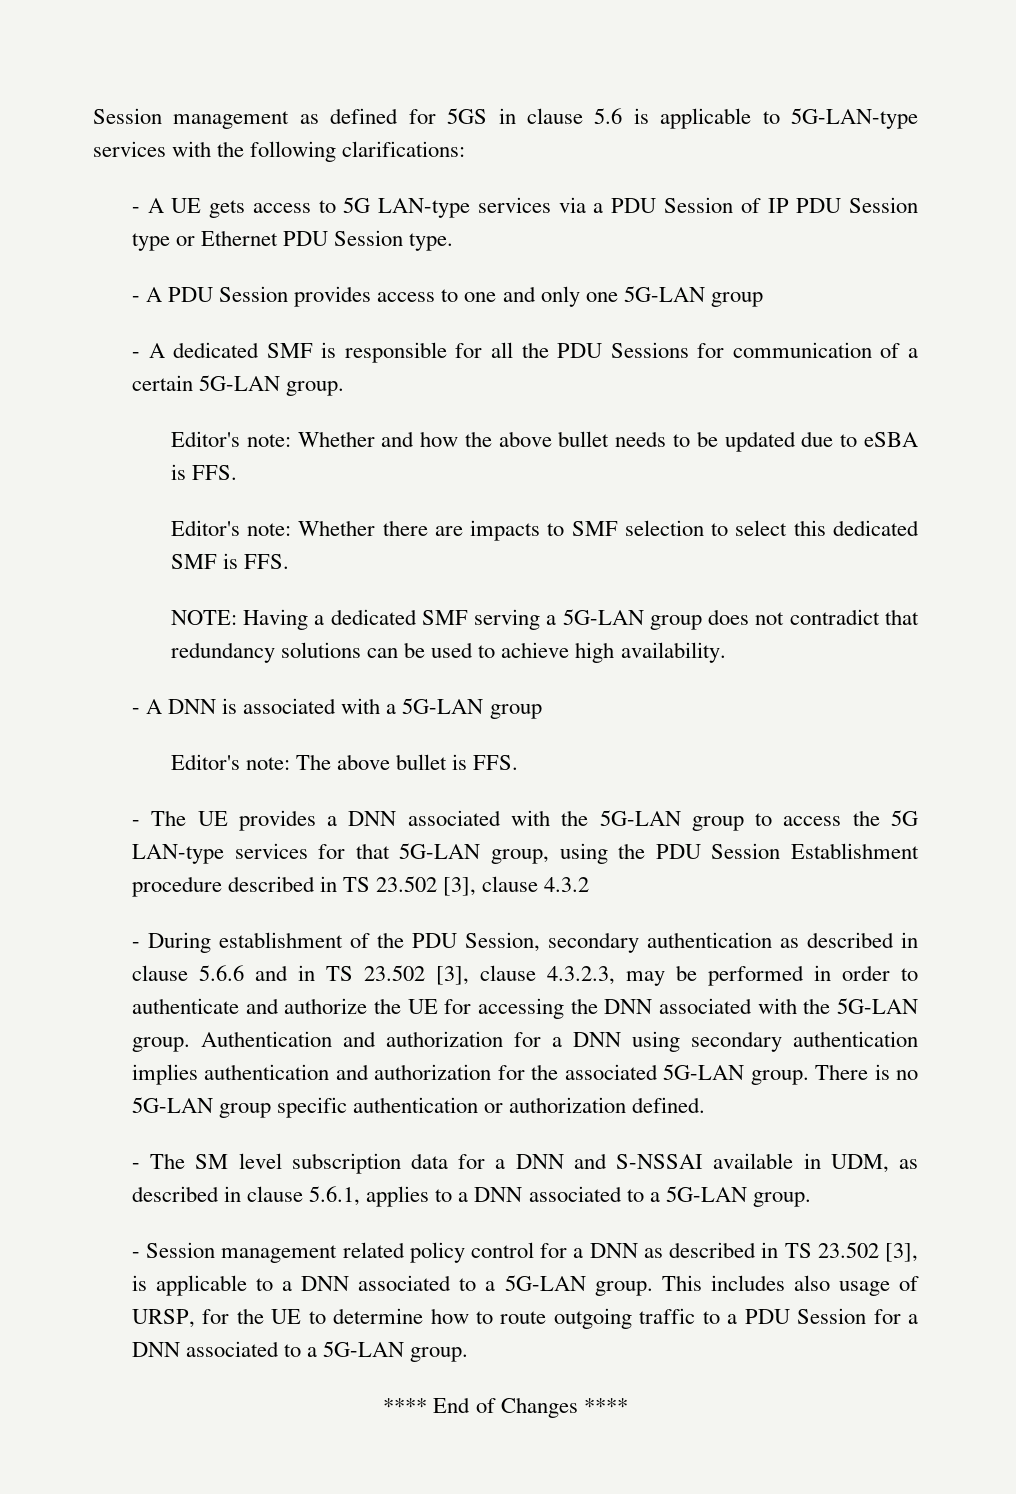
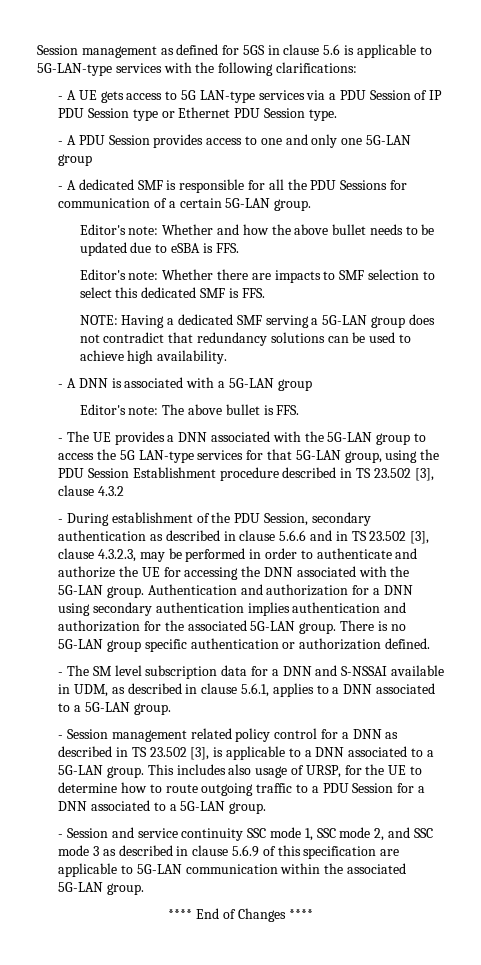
+ - Session and service continuity SSC mode 1, SSC mode 2, and SSC mode 3 as described in clause 5.6.9 of this specification are applicable to 5G-LAN communication within the associated 5G-LAN group.

